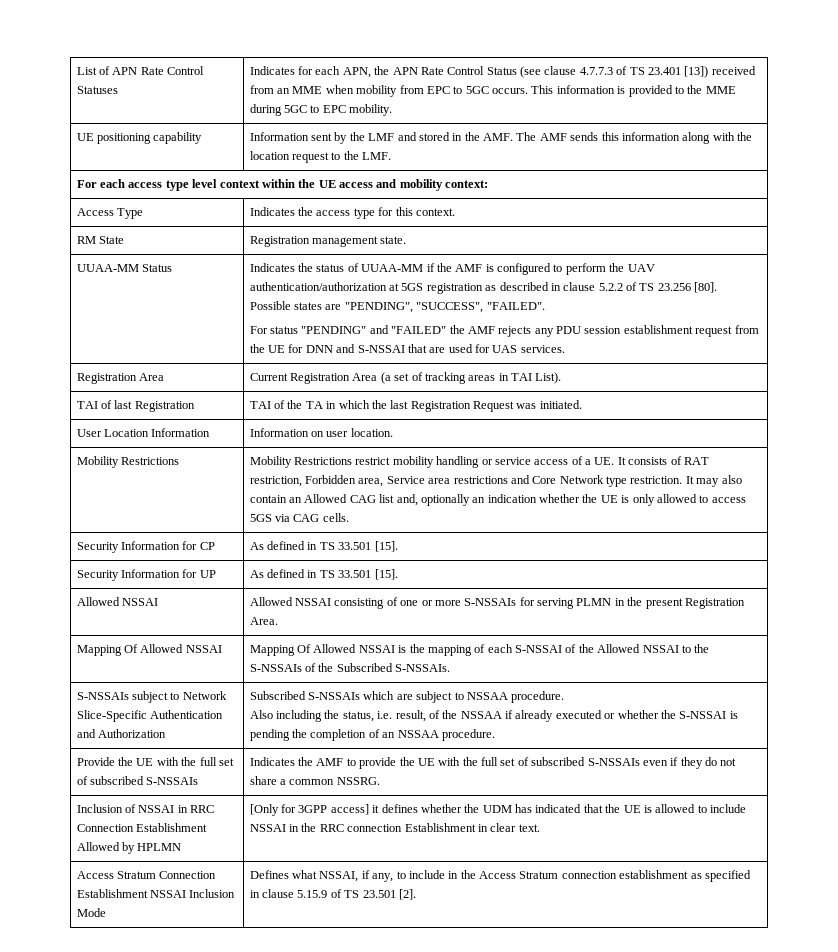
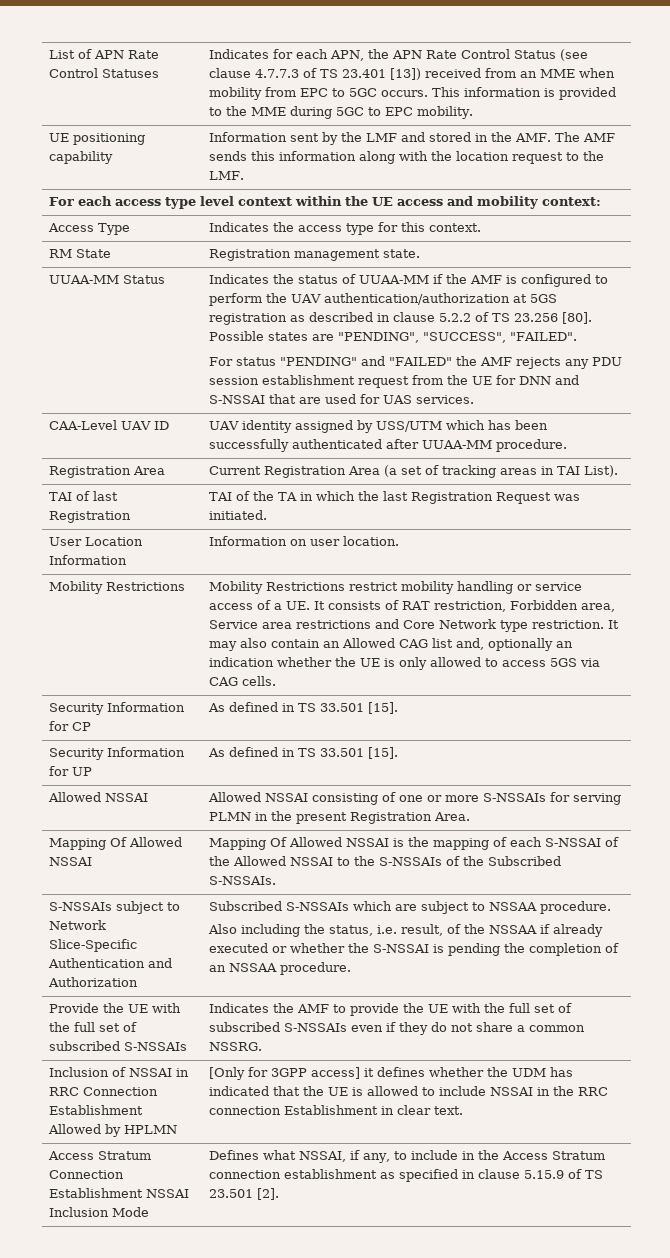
+ CAA-Level UAV ID | UAV identity assigned by USS/UTM which has been successfully authenticated after UUAA-MM procedure.

